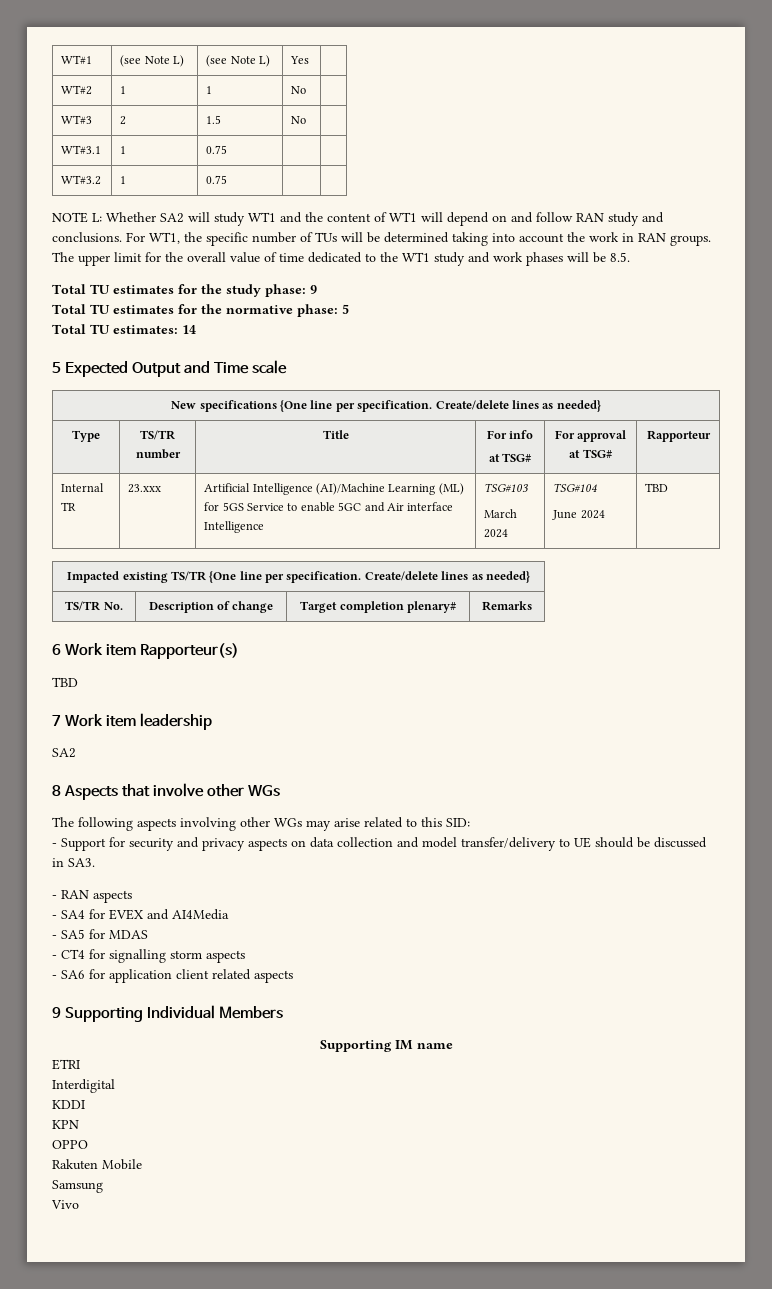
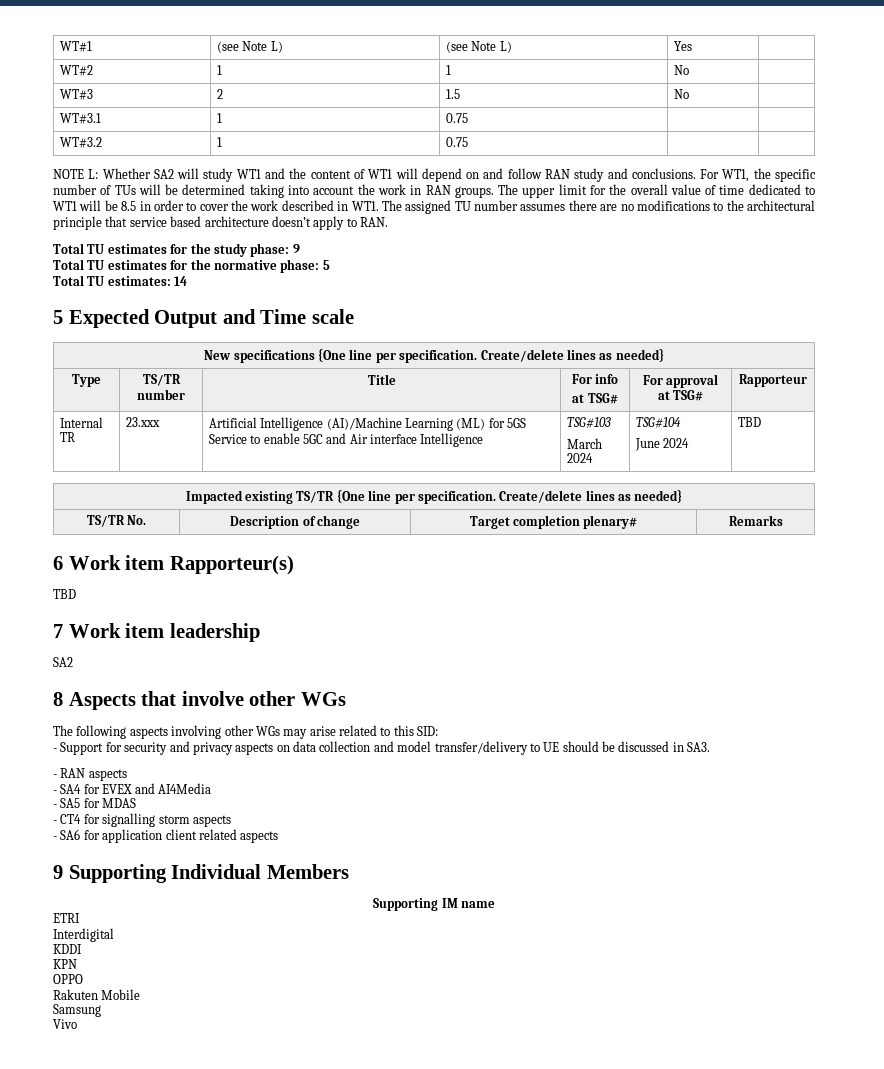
- The upper limit for the overall value of time dedicated to the WT1 study and work phases will be 8.5.
+ The upper limit for the overall value of time dedicated to WT1 will be 8.5 in order to cover the work described in WT1. The assigned TU number assumes there are no modifications to the architectural principle that service based architecture doesn’t apply to RAN.

